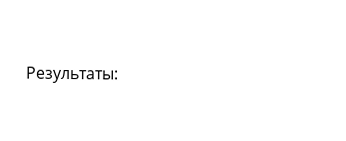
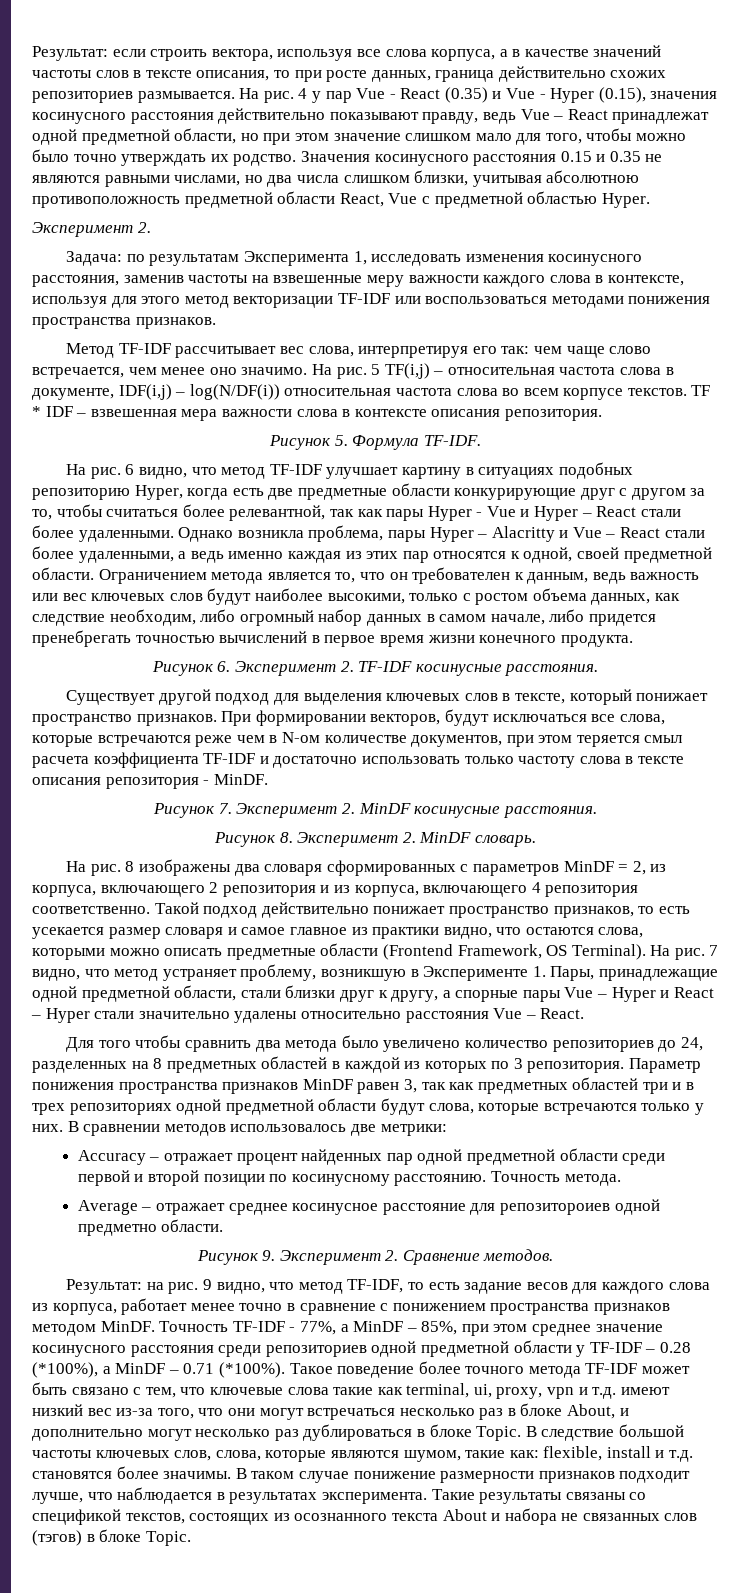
- Результаты:
+ Результат: если строить вектора, используя все слова корпуса, а в качестве значений частоты слов в тексте описания, то при росте данных, граница действительно схожих репозиториев размывается. На рис. 4 у пар Vue - React (0.35) и Vue - Hyper (0.15), значения косинусного расстояния действительно показывают правду, ведь Vue – React принадлежат одной предметной области, но при этом значение слишком мало для того, чтобы можно было точно утверждать их родство. Значения косинусного расстояния 0.15 и 0.35 не являются равными числами, но два числа слишком близки, учитывая абсолютною противоположность предметной области React, Vue с предметной областью Hyper.
+ Эксперимент 2.
+ Задача: по результатам Эксперимента 1, исследовать изменения косинусного расстояния, заменив частоты на взвешенные меру важности каждого слова в контексте, используя для этого метод векторизации TF-IDF или воспользоваться методами понижения пространства признаков.
+ Метод TF-IDF рассчитывает вес слова, интерпретируя его так: чем чаще слово встречается, чем менее оно значимо. На рис. 5 TF(i,j) – относительная частота слова в документе, IDF(i,j) – log(N/DF(i)) относительная частота слова во всем корпусе текстов. TF * IDF – взвешенная мера важности слова в контексте описания репозитория.
+ Рисунок 5. Формула TF-IDF.
+ На рис. 6 видно, что метод TF-IDF улучшает картину в ситуациях подобных репозиторию Hyper, когда есть две предметные области конкурирующие друг с другом за то, чтобы считаться более релевантной, так как пары Hyper - Vue и Hyper – React стали более удаленными. Однако возникла проблема, пары Hyper – Alacritty и Vue – React стали более удаленными, а ведь именно каждая из этих пар относятся к одной, своей предметной области. Ограничением метода является то, что он требователен к данным, ведь важность или вес ключевых слов будут наиболее высокими, только с ростом объема данных, как следствие необходим, либо огромный набор данных в самом начале, либо придется пренебрегать точностью вычислений в первое время жизни конечного продукта.
+ Рисунок 6. Эксперимент 2. TF-IDF косинусные расстояния.
+ Существует другой подход для выделения ключевых слов в тексте, который понижает пространство признаков. При формировании векторов, будут исключаться все слова, которые встречаются реже чем в N-ом количестве документов, при этом теряется смыл расчета коэффициента TF-IDF и достаточно использовать только частоту слова в тексте описания репозитория - MinDF.
+ Рисунок 7. Эксперимент 2. MinDF косинусные расстояния.
+ Рисунок 8. Эксперимент 2. MinDF словарь.
+ На рис. 8 изображены два словаря сформированных с параметров MinDF = 2, из корпуса, включающего 2 репозитория и из корпуса, включающего 4 репозитория соответственно. Такой подход действительно понижает пространство признаков, то есть усекается размер словаря и самое главное из практики видно, что остаются слова, которыми можно описать предметные области (Frontend Framework, OS Terminal). На рис. 7 видно, что метод устраняет проблему, возникшую в Эксперименте 1. Пары, принадлежащие одной предметной области, стали близки друг к другу, а спорные пары Vue – Hyper и React – Hyper стали значительно удалены относительно расстояния Vue – React.
+ Для того чтобы сравнить два метода было увеличено количество репозиториев до 24, разделенных на 8 предметных областей в каждой из которых по 3 репозитория. Параметр понижения пространства признаков MinDF равен 3, так как предметных областей три и в трех репозиториях одной предметной области будут слова, которые встречаются только у них. В сравнении методов использовалось две метрики:
+ Accuracy – отражает процент найденных пар одной предметной области среди первой и второй позиции по косинусному расстоянию. Точность метода.
+ Average – отражает среднее косинусное расстояние для репозитороиев одной предметно области.
+ Рисунок 9. Эксперимент 2. Сравнение методов.
+ Результат: на рис. 9 видно, что метод TF-IDF, то есть задание весов для каждого слова из корпуса, работает менее точно в сравнение с понижением пространства признаков методом MinDF. Точность TF-IDF - 77%, а MinDF – 85%, при этом среднее значение косинусного расстояния среди репозиториев одной предметной области у TF-IDF – 0.28 (*100%), а MinDF – 0.71 (*100%). Такое поведение более точного метода TF-IDF может быть связано с тем, что ключевые слова такие как terminal, ui, proxy, vpn и т.д. имеют низкий вес из-за того, что они могут встречаться несколько раз в блоке About, и дополнительно могут несколько раз дублироваться в блоке Topic. В следствие большой частоты ключевых слов, слова, которые являются шумом, такие как: flexible, install и т.д. становятся более значимы. В таком случае понижение размерности признаков подходит лучше, что наблюдается в результатах эксперимента. Такие результаты связаны со спецификой текстов, состоящих из осознанного текста About и набора не связанных слов (тэгов) в блоке Topic.

